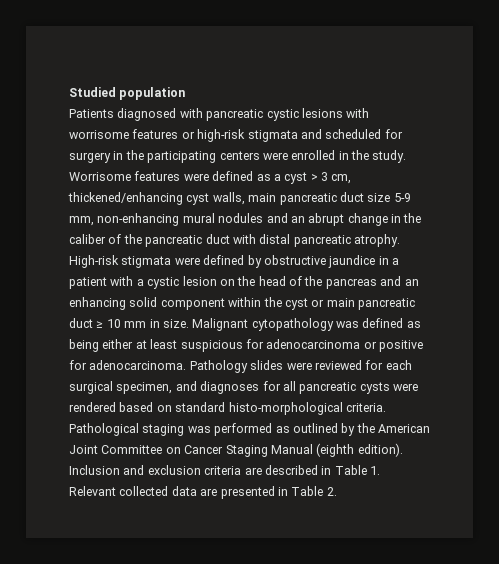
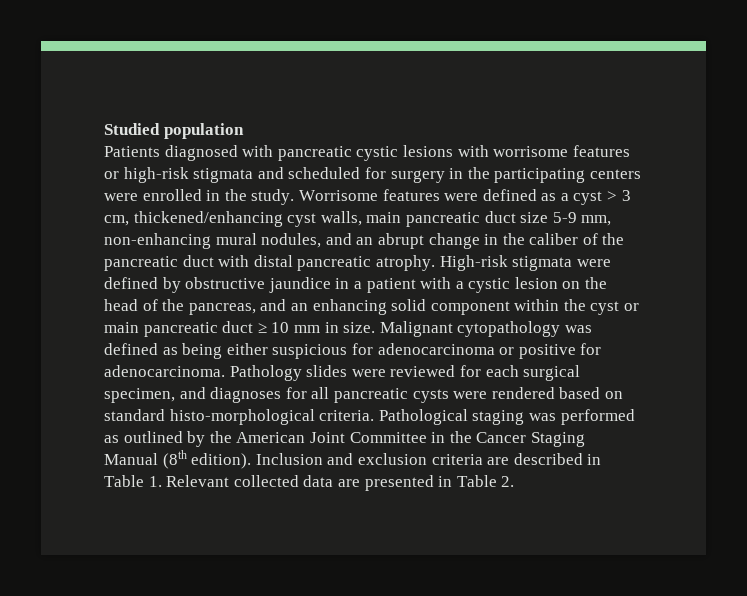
- Worrisome features were defined as a cyst > 3 cm, thickened/enhancing cyst walls, main pancreatic duct size 5-9 mm, non-enhancing mural nodules and an abrupt change in the caliber of the pancreatic duct with distal pancreatic atrophy.
+ Worrisome features were defined as a cyst > 3 cm, thickened/enhancing cyst walls, main pancreatic duct size 5-9 mm, non-enhancing mural nodules, and an abrupt change in the caliber of the pancreatic duct with distal pancreatic atrophy.
- High-risk stigmata were defined by obstructive jaundice in a patient with a cystic lesion on the head of the pancreas and an enhancing solid component within the cyst or main pancreatic duct ≥ 10 mm in size.
+ High-risk stigmata were defined by obstructive jaundice in a patient with a cystic lesion on the head of the pancreas, and an enhancing solid component within the cyst or main pancreatic duct ≥ 10 mm in size.
- Malignant cytopathology was defined as being either at least suspicious for adenocarcinoma or positive for adenocarcinoma.
+ Malignant cytopathology was defined as being either suspicious for adenocarcinoma or positive for adenocarcinoma.
- Pathological staging was performed as outlined by the American Joint Committee on Cancer Staging Manual (eighth edition).
+ Pathological staging was performed as outlined by the American Joint Committee in the Cancer Staging Manual (8th edition).

